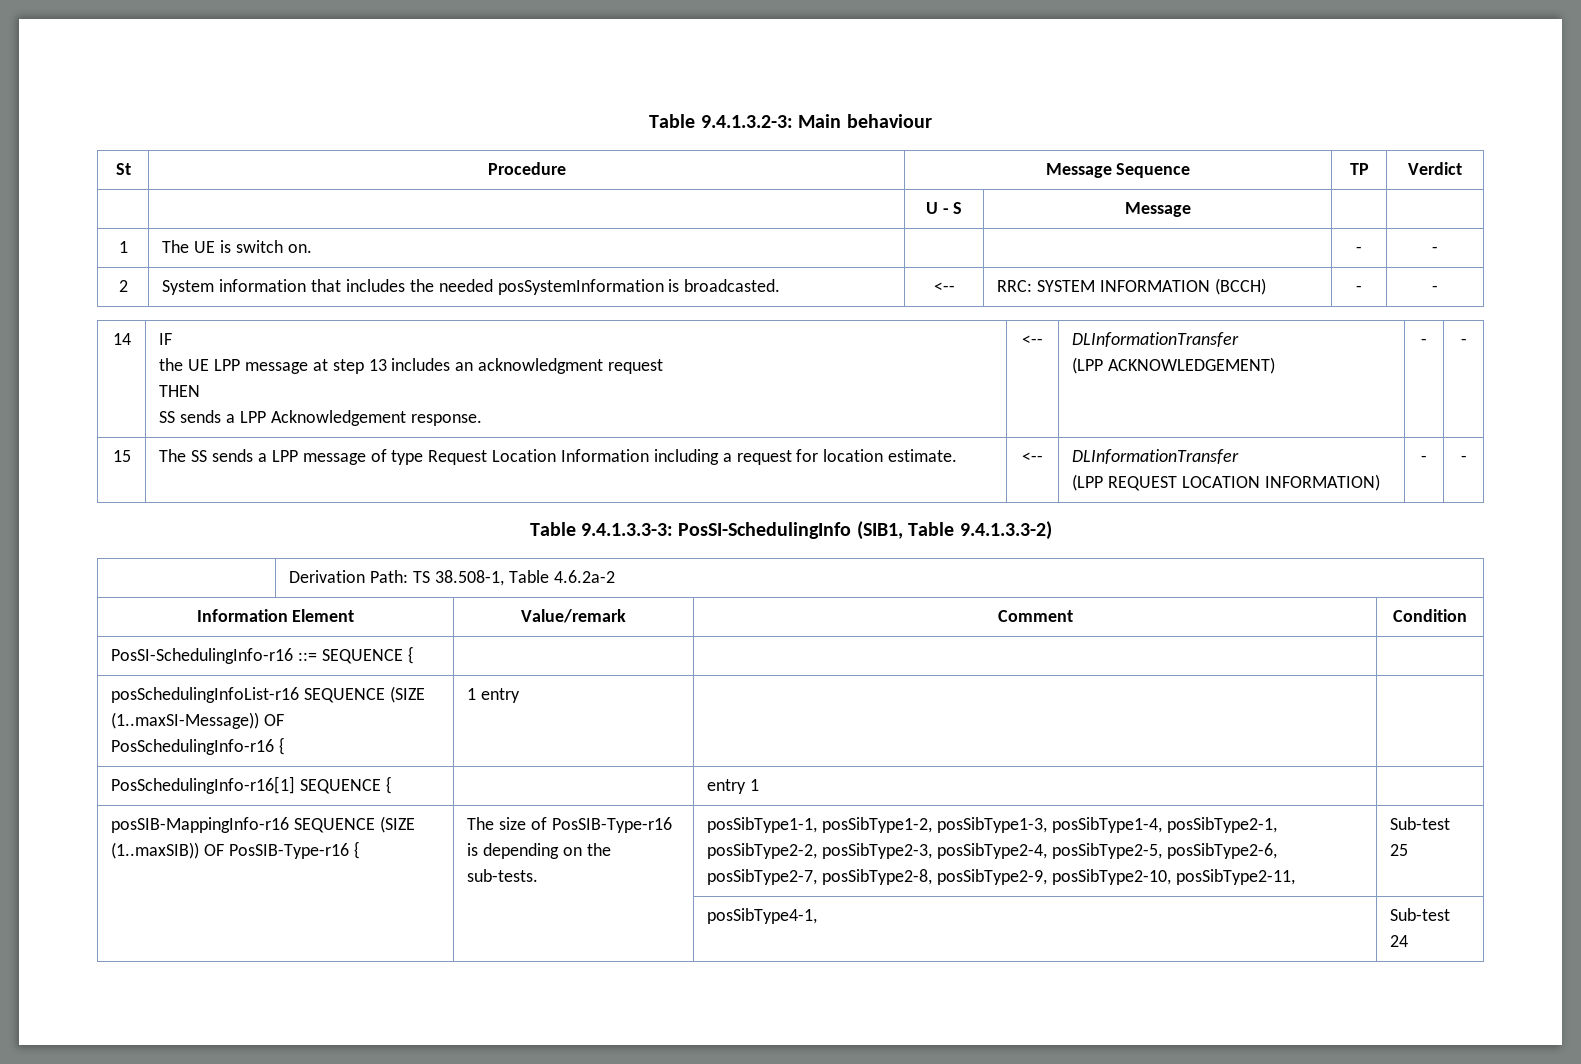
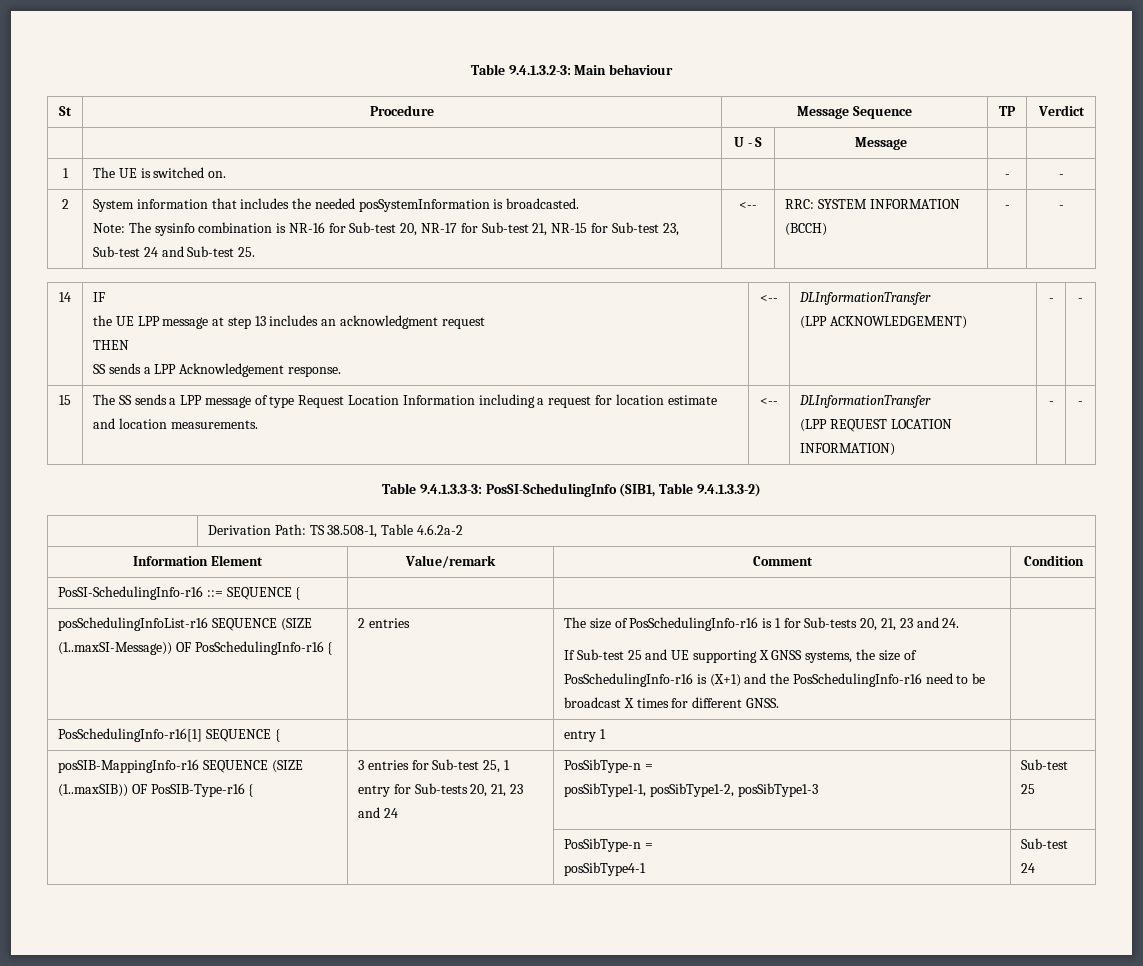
- 1 | The UE is switch on. | | | - | -
+ 1 | The UE is switched on. | | | - | -
- 2 | System information that includes the needed posSystemInformation is broadcasted. | <-- | RRC: SYSTEM INFORMATION (BCCH) | - | -
+ 2 | System information that includes the needed posSystemInformation is broadcasted.
+ Note: The sysinfo combination is NR-16 for Sub-test 20, NR-17 for Sub-test 21, NR-15 for Sub-test 23, Sub-test 24 and Sub-test 25. | <-- | RRC: SYSTEM INFORMATION (BCCH) | - | -
- 15 | The SS sends a LPP message of type Request Location Information including a request for location estimate. | <-- | DLInformationTransfer
+ 15 | The SS sends a LPP message of type Request Location Information including a request for location estimate and location measurements. | <-- | DLInformationTransfer
- posSchedulingInfoList-r16 SEQUENCE (SIZE (1..maxSI-Message)) OF PosSchedulingInfo-r16 { | 1 entry
+ posSchedulingInfoList-r16 SEQUENCE (SIZE (1..maxSI-Message)) OF PosSchedulingInfo-r16 { | 2 entries | The size of PosSchedulingInfo-r16 is 1 for Sub-tests 20, 21, 23 and 24.
+ If Sub-test 25 and UE supporting X GNSS systems, the size of PosSchedulingInfo-r16 is (X+1) and the PosSchedulingInfo-r16 need to be broadcast X times for different GNSS.
- posSIB-MappingInfo-r16 SEQUENCE (SIZE (1..maxSIB)) OF PosSIB-Type-r16 { | The size of PosSIB-Type-r16 is depending on the sub-tests. | posSibType1-1, posSibType1-2, posSibType1-3, posSibType1-4, posSibType2-1, posSibType2-2, posSibType2-3, posSibType2-4, posSibType2-5, posSibType2-6, posSibType2-7, posSibType2-8, posSibType2-9, posSibType2-10, posSibType2-11, | Sub-test 25
+ posSIB-MappingInfo-r16 SEQUENCE (SIZE (1..maxSIB)) OF PosSIB-Type-r16 { | 3 entries for Sub-test 25, 1 entry for Sub-tests 20, 21, 23 and 24 | PosSibType-n =
+ posSibType1-1, posSibType1-2, posSibType1-3 | Sub-test 25
- | | posSibType4-1, | Sub-test 24
+ | | PosSibType-n =
+ posSibType4-1 | Sub-test 24

